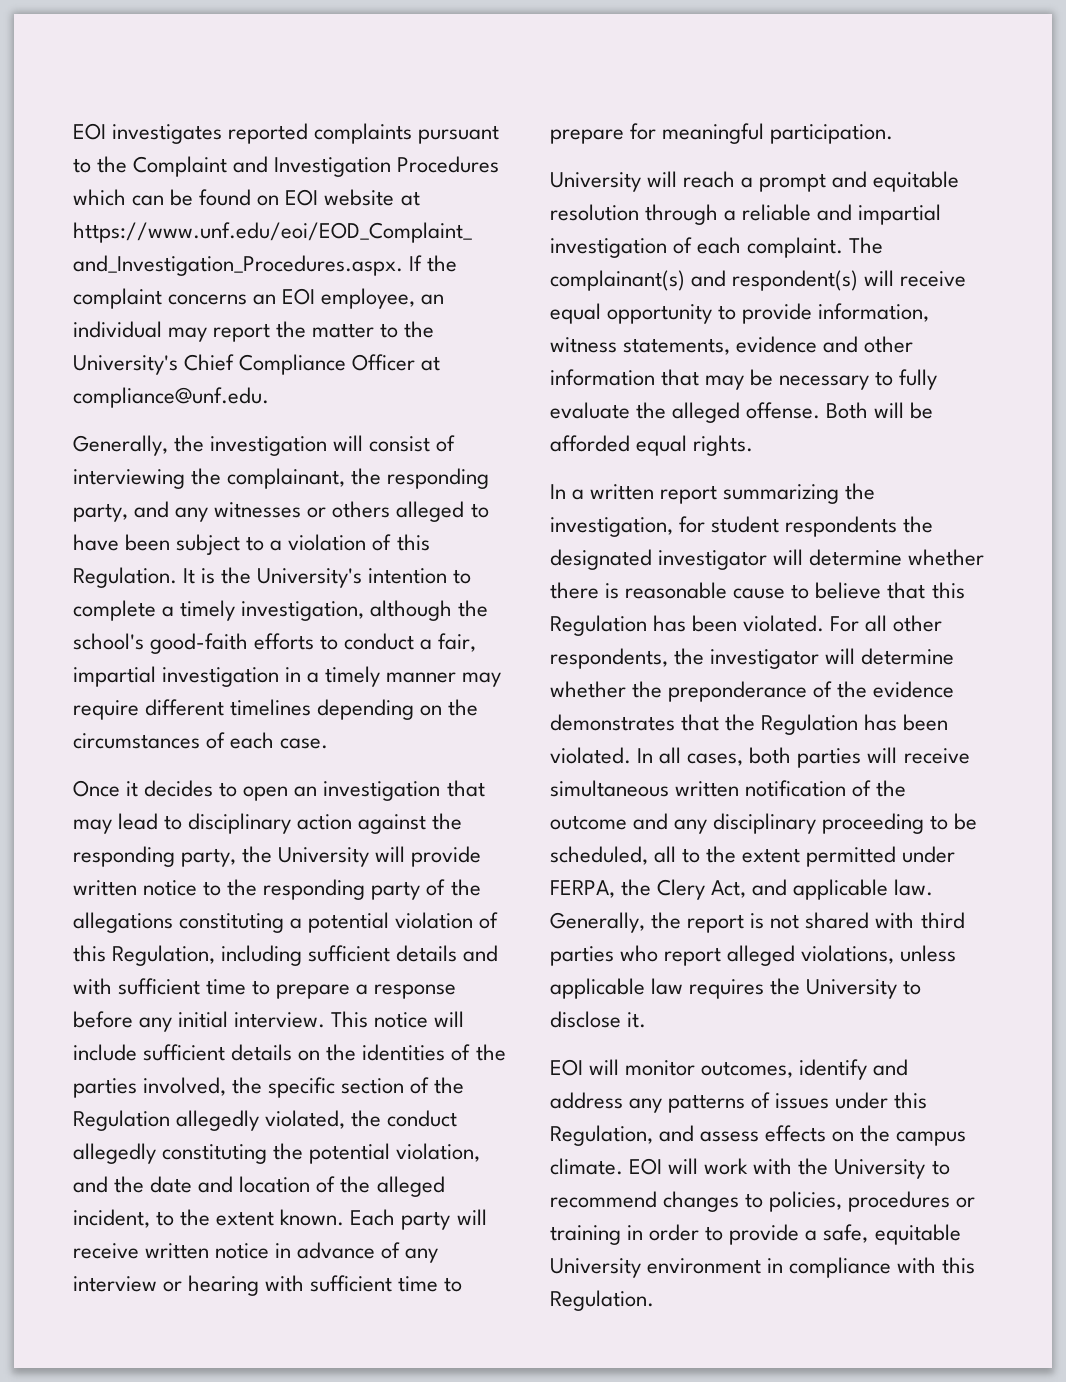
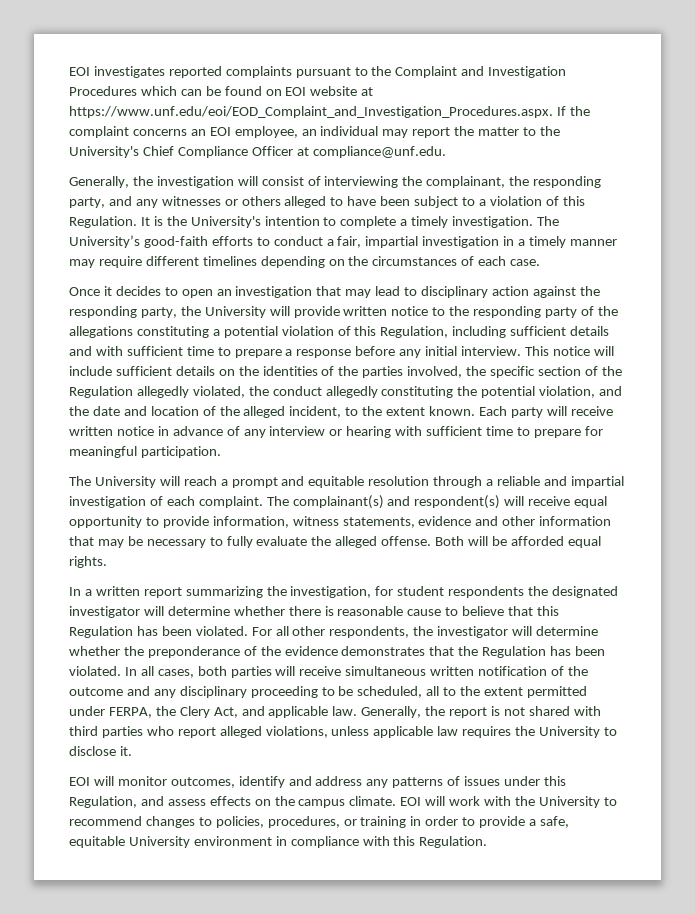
- It is the University's intention to complete a timely investigation, although the school's good-faith efforts to conduct a fair, impartial investigation in a timely manner may require different timelines depending on the circumstances of each case.
+ It is the University's intention to complete a timely investigation. The University’s good-faith efforts to conduct a fair, impartial investigation in a timely manner may require different timelines depending on the circumstances of each case.
- University will reach a prompt and equitable resolution through a reliable and impartial investigation of each complaint.
+ The University will reach a prompt and equitable resolution through a reliable and impartial investigation of each complaint.
- EOI will work with the University to recommend changes to policies, procedures or training in order to provide a safe, equitable University environment in compliance with this Regulation.
+ EOI will work with the University to recommend changes to policies, procedures, or training in order to provide a safe, equitable University environment in compliance with this Regulation.

